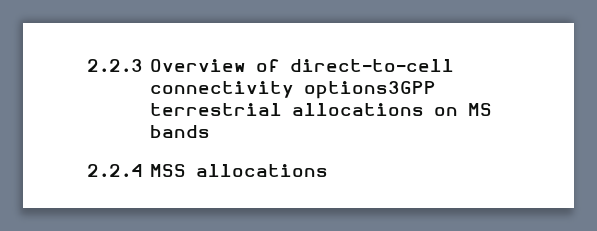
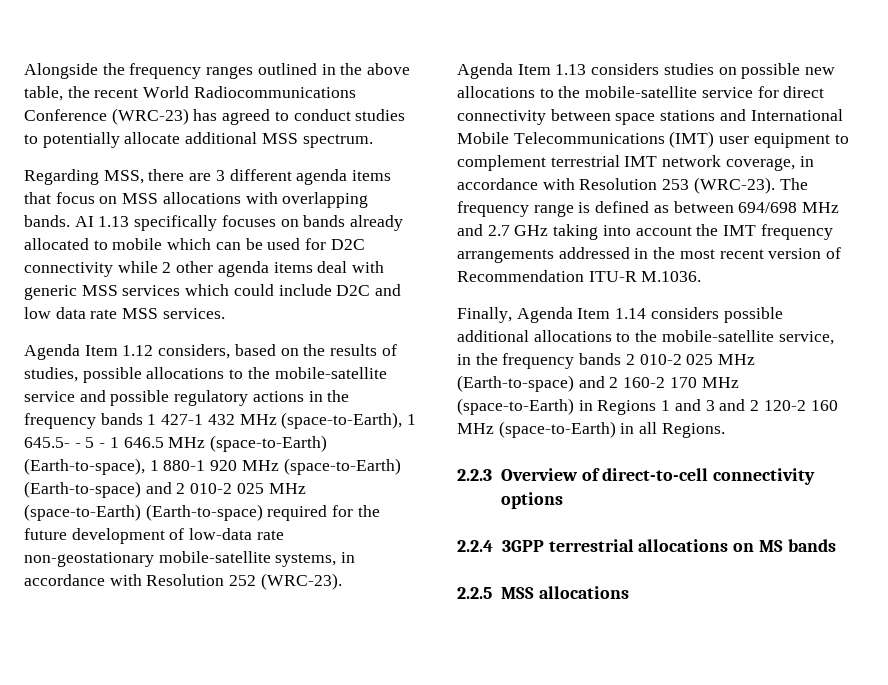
+ Alongside the frequency ranges outlined in the above table, the recent World Radiocommunications Conference (WRC-23) has agreed to conduct studies to potentially allocate additional MSS spectrum.
+ Regarding MSS, there are 3 different agenda items that focus on MSS allocations with overlapping bands. AI 1.13 specifically focuses on bands already allocated to mobile which can be used for D2C connectivity while 2 other agenda items deal with generic MSS services which could include D2C and low data rate MSS services.
+ Agenda Item 1.12 considers, based on the results of studies, possible allocations to the mobile-satellite service and possible regulatory actions in the frequency bands 1 427-1 432 MHz (space-to-Earth), 1 645.5- - 5 - 1 646.5 MHz (space-to-Earth) (Earth-to-space), 1 880-1 920 MHz (space-to-Earth) (Earth-to-space) and 2 010-2 025 MHz (space-to-Earth) (Earth-to-space) required for the future development of low-data rate non-geostationary mobile-satellite systems, in accordance with Resolution 252 (WRC-23).
+ Agenda Item 1.13 considers studies on possible new allocations to the mobile-satellite service for direct connectivity between space stations and International Mobile Telecommunications (IMT) user equipment to complement terrestrial IMT network coverage, in accordance with Resolution 253 (WRC-23). The frequency range is defined as between 694/698 MHz and 2.7 GHz taking into account the IMT frequency arrangements addressed in the most recent version of Recommendation ITU-R M.1036.
+ Finally, Agenda Item 1.14 considers possible additional allocations to the mobile-satellite service, in the frequency bands 2 010-2 025 MHz (Earth-to-space) and 2 160-2 170 MHz (space-to-Earth) in Regions 1 and 3 and 2 120-2 160 MHz (space-to-Earth) in all Regions.
- 2.2.3 Overview of direct-to-cell connectivity options3GPP terrestrial allocations on MS bands
+ 2.2.3 Overview of direct-to-cell connectivity options
+ 2.2.4 3GPP terrestrial allocations on MS bands
- 2.2.4 MSS allocations
+ 2.2.5 MSS allocations

